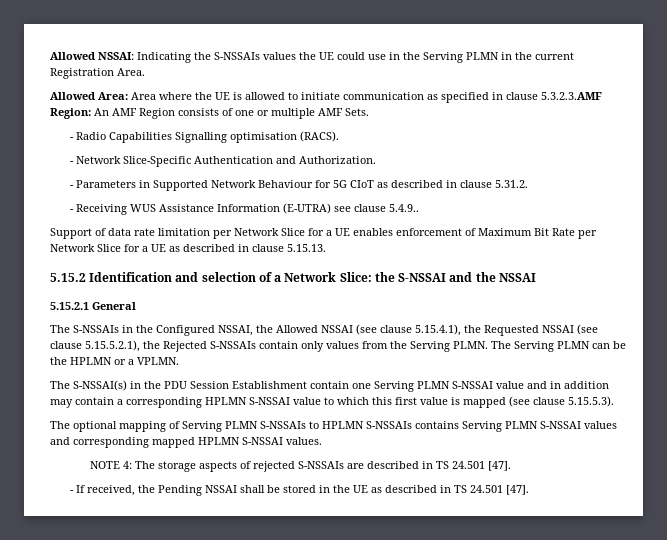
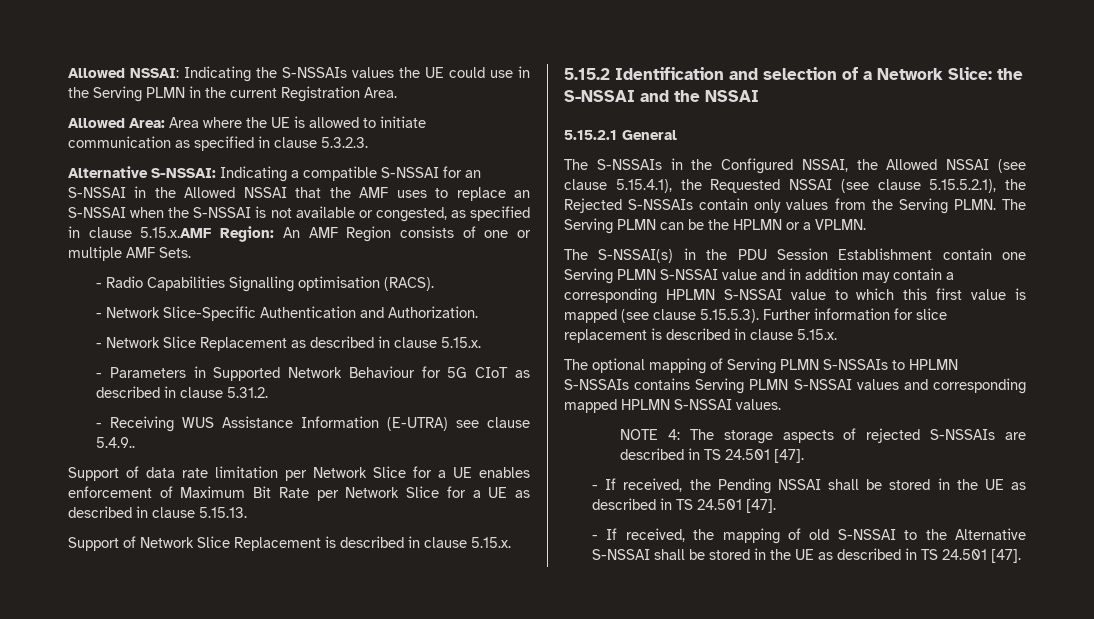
- Allowed Area: Area where the UE is allowed to initiate communication as specified in clause 5.3.2.3.AMF Region: An AMF Region consists of one or multiple AMF Sets.
+ Allowed Area: Area where the UE is allowed to initiate communication as specified in clause 5.3.2.3.
+ Alternative S-NSSAI: Indicating a compatible S-NSSAI for an S-NSSAI in the Allowed NSSAI that the AMF uses to replace an S-NSSAI when the S-NSSAI is not available or congested, as specified in clause 5.15.x.AMF Region: An AMF Region consists of one or multiple AMF Sets.
+ - Network Slice Replacement as described in clause 5.15.x.
+ Support of Network Slice Replacement is described in clause 5.15.x.
- The S-NSSAI(s) in the PDU Session Establishment contain one Serving PLMN S-NSSAI value and in addition may contain a corresponding HPLMN S-NSSAI value to which this first value is mapped (see clause 5.15.5.3).
+ The S-NSSAI(s) in the PDU Session Establishment contain one Serving PLMN S-NSSAI value and in addition may contain a corresponding HPLMN S-NSSAI value to which this first value is mapped (see clause 5.15.5.3). Further information for slice replacement is described in clause 5.15.x.
+ - If received, the mapping of old S-NSSAI to the Alternative S-NSSAI shall be stored in the UE as described in TS 24.501 [47].

